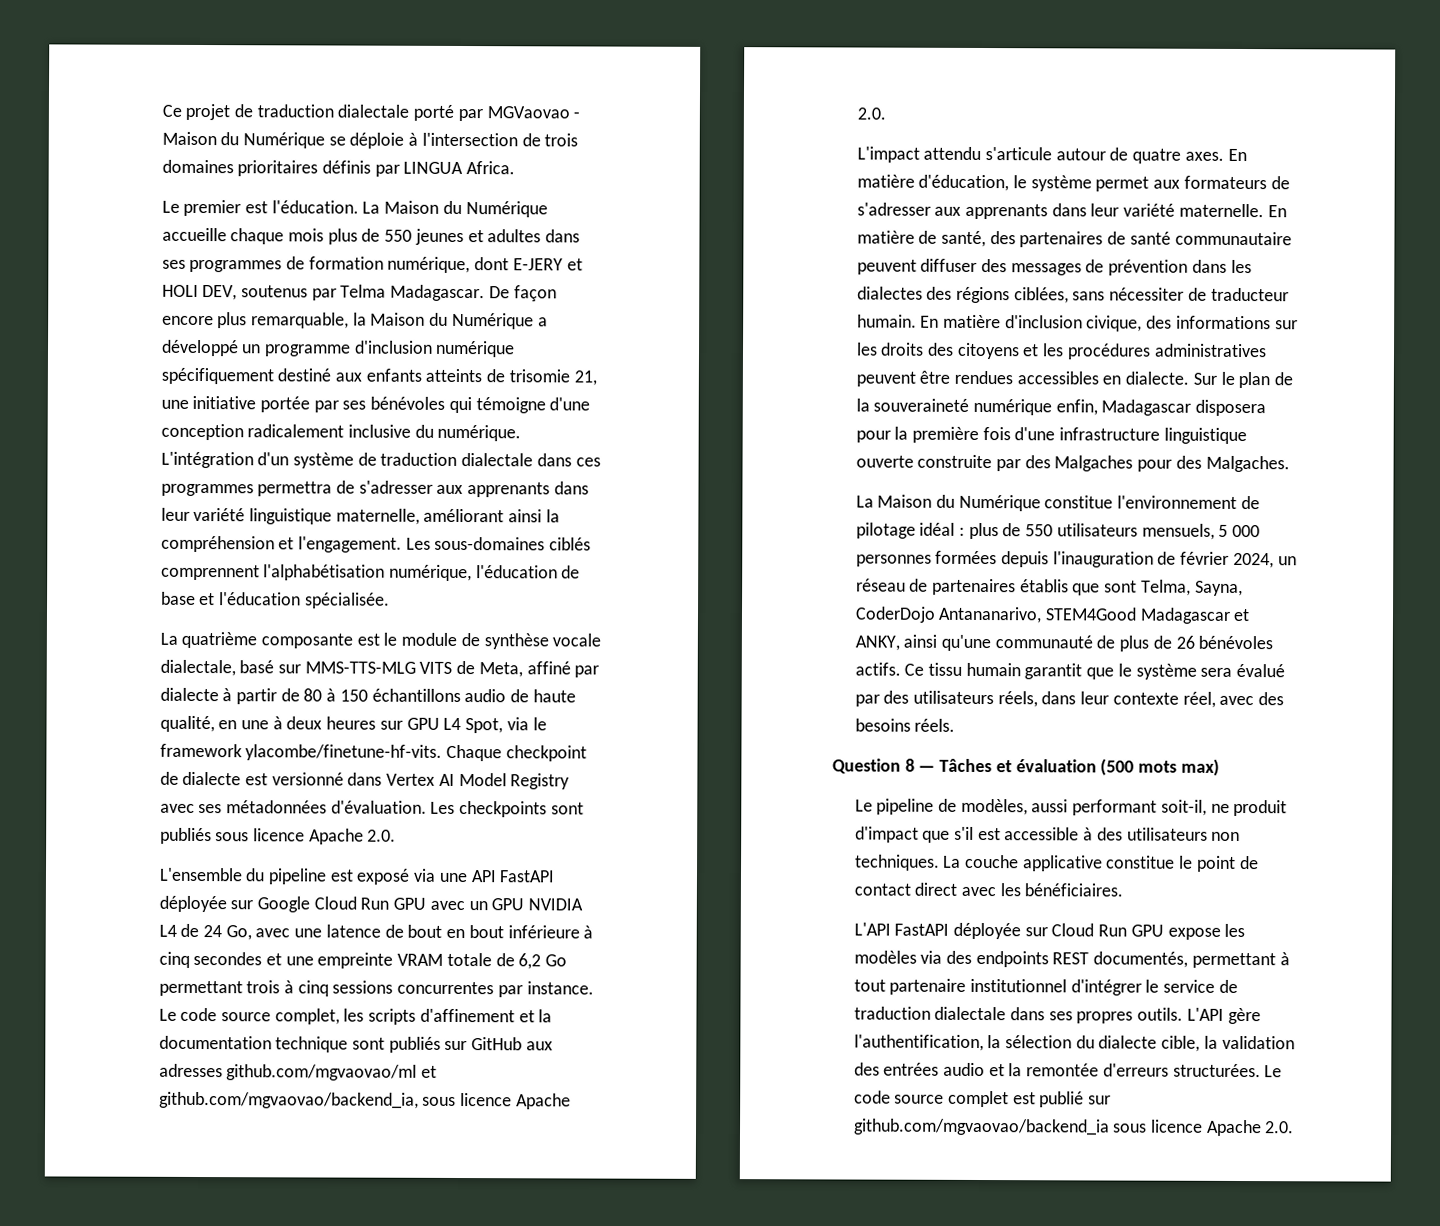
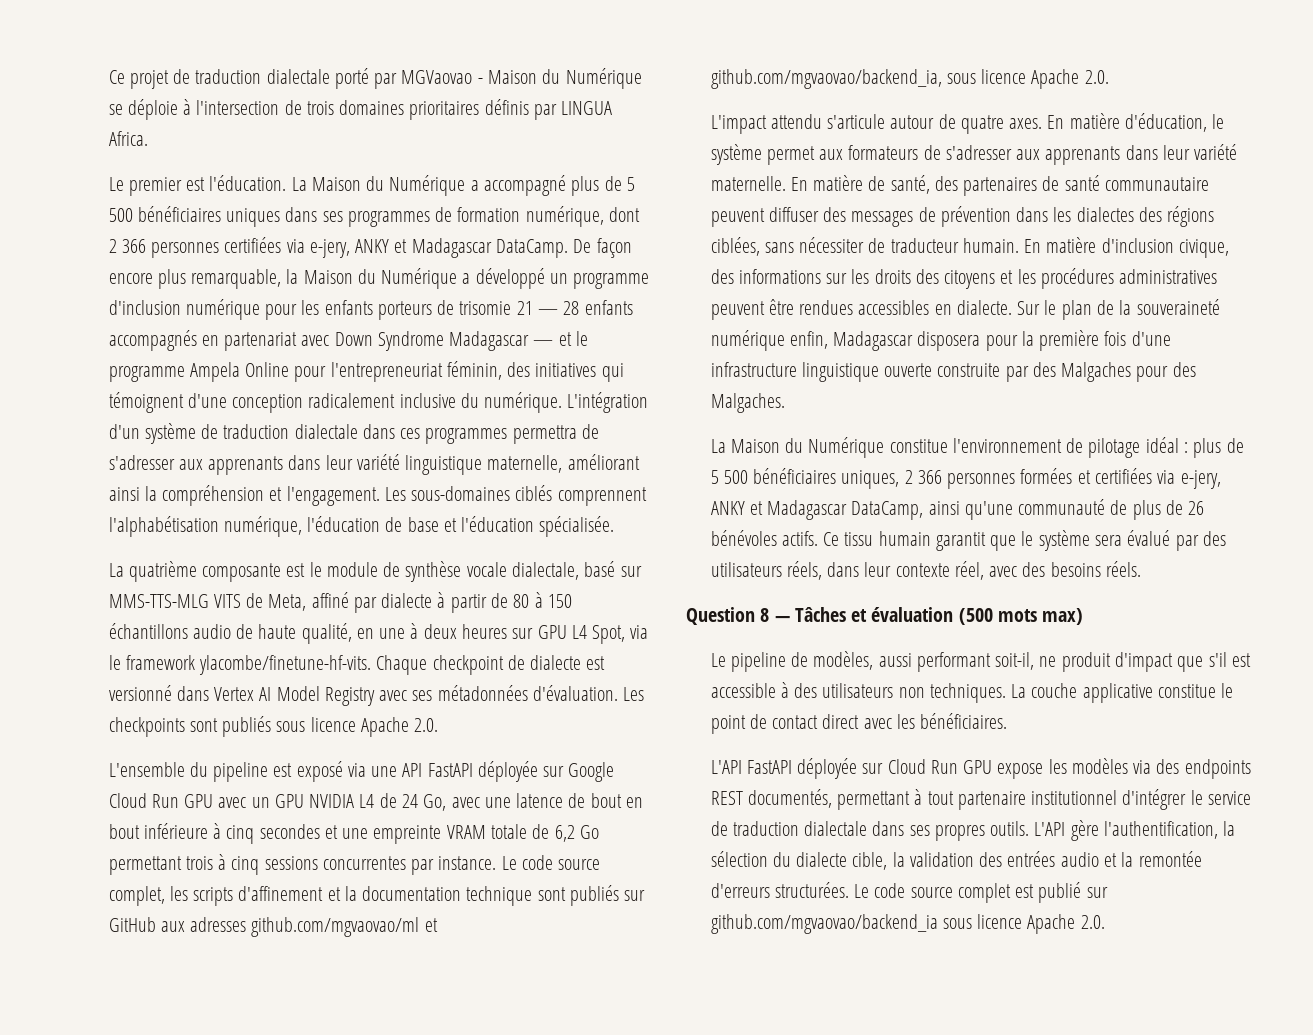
- La Maison du Numérique accueille chaque mois plus de 550 jeunes et adultes dans ses programmes de formation numérique, dont E-JERY et HOLI DEV, soutenus par Telma Madagascar.
+ La Maison du Numérique a accompagné plus de 5 500 bénéficiaires uniques dans ses programmes de formation numérique, dont 2 366 personnes certifiées via e-jery, ANKY et Madagascar DataCamp.
- De façon encore plus remarquable, la Maison du Numérique a développé un programme d'inclusion numérique spécifiquement destiné aux enfants atteints de trisomie 21, une initiative portée par ses bénévoles qui témoigne d'une conception radicalement inclusive du numérique.
+ De façon encore plus remarquable, la Maison du Numérique a développé un programme d'inclusion numérique pour les enfants porteurs de trisomie 21 — 28 enfants accompagnés en partenariat avec Down Syndrome Madagascar — et le programme Ampela Online pour l'entrepreneuriat féminin, des initiatives qui témoignent d'une conception radicalement inclusive du numérique.
- La Maison du Numérique constitue l'environnement de pilotage idéal : plus de 550 utilisateurs mensuels, 5 000 personnes formées depuis l'inauguration de février 2024, un réseau de partenaires établis que sont Telma, Sayna, CoderDojo Antananarivo, STEM4Good Madagascar et ANKY, ainsi qu'une communauté de plus de 26 bénévoles actifs.
+ La Maison du Numérique constitue l'environnement de pilotage idéal : plus de 5 500 bénéficiaires uniques, 2 366 personnes formées et certifiées via e-jery, ANKY et Madagascar DataCamp, ainsi qu'une communauté de plus de 26 bénévoles actifs.

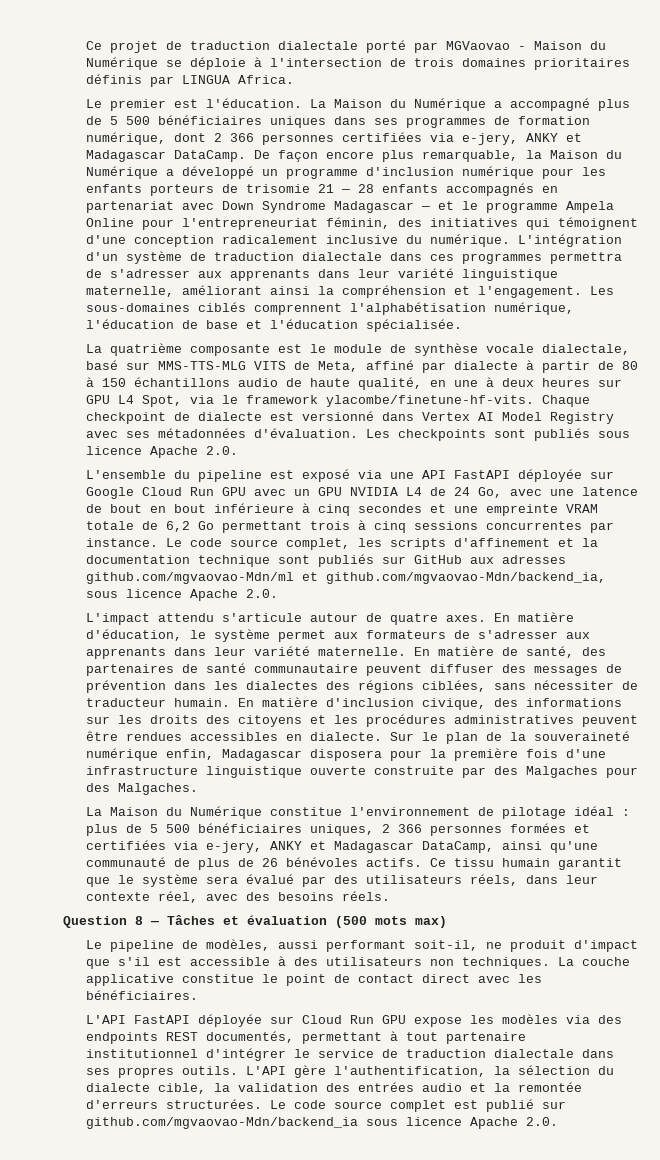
- Le code source complet, les scripts d'affinement et la documentation technique sont publiés sur GitHub aux adresses github.com/mgvaovao/ml et github.com/mgvaovao/backend_ia, sous licence Apache 2.0.
+ Le code source complet, les scripts d'affinement et la documentation technique sont publiés sur GitHub aux adresses github.com/mgvaovao-Mdn/ml et github.com/mgvaovao-Mdn/backend_ia, sous licence Apache 2.0.
- Le code source complet est publié sur github.com/mgvaovao/backend_ia sous licence Apache 2.0.
+ Le code source complet est publié sur github.com/mgvaovao-Mdn/backend_ia sous licence Apache 2.0.

